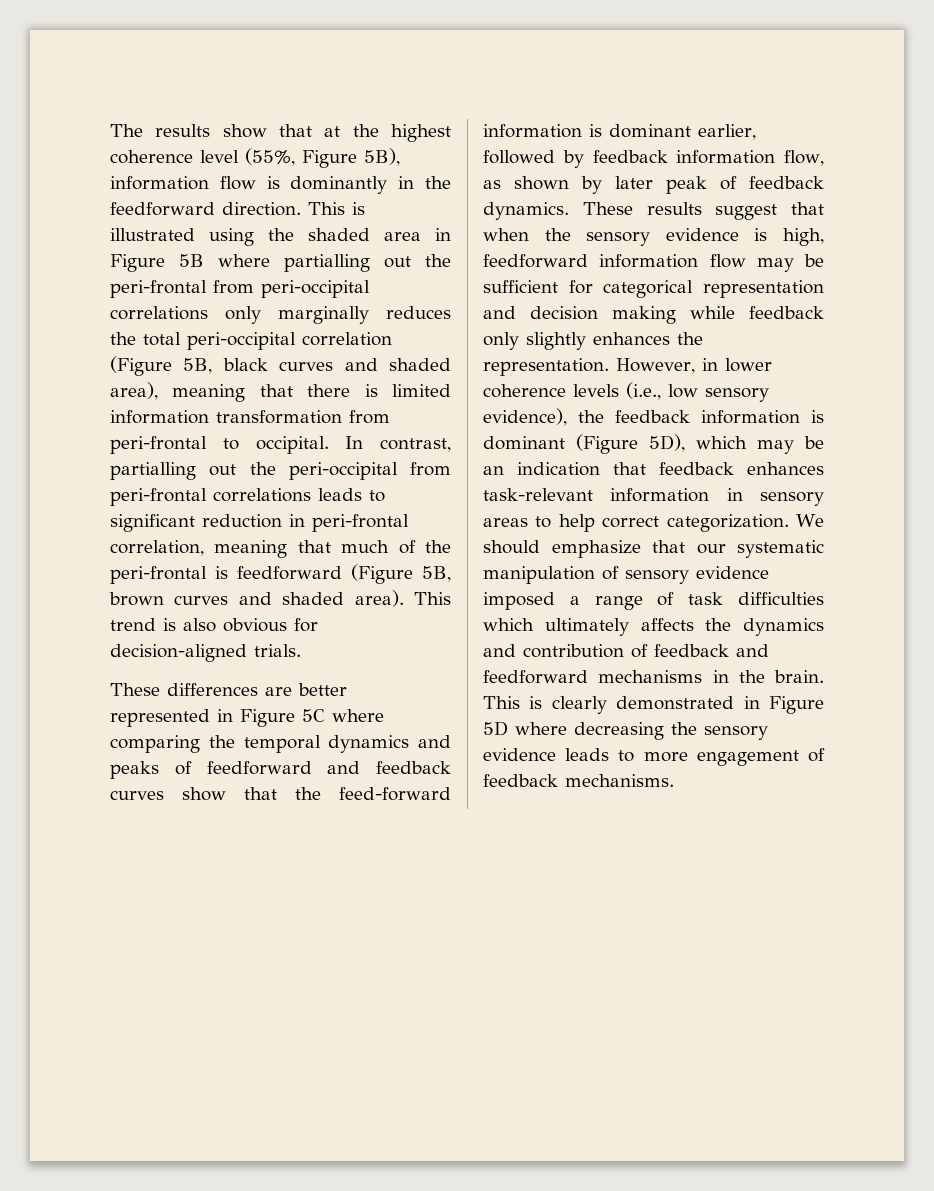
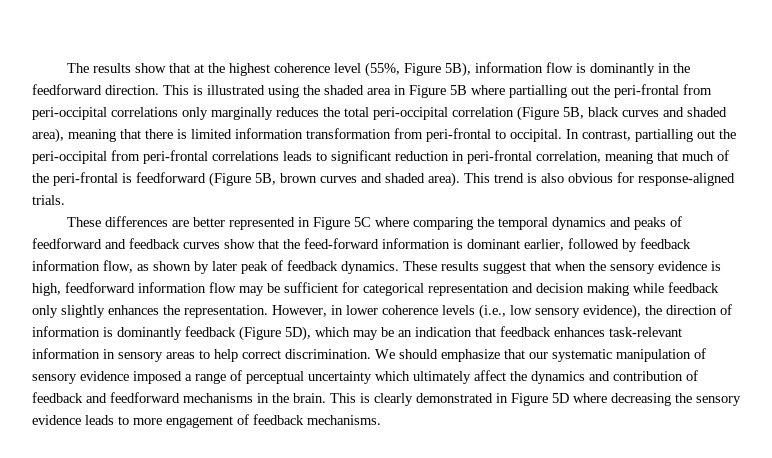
- This trend is also obvious for decision-aligned trials.
+ This trend is also obvious for response-aligned trials.
- However, in lower coherence levels (i.e., low sensory evidence), the feedback information is dominant (Figure 5D), which may be an indication that feedback enhances task-relevant information in sensory areas to help correct categorization.
+ However, in lower coherence levels (i.e., low sensory evidence), the direction of information is dominantly feedback (Figure 5D), which may be an indication that feedback enhances task-relevant information in sensory areas to help correct discrimination.
- We should emphasize that our systematic manipulation of sensory evidence imposed a range of task difficulties which ultimately affects the dynamics and contribution of feedback and feedforward mechanisms in the brain.
+ We should emphasize that our systematic manipulation of sensory evidence imposed a range of perceptual uncertainty which ultimately affect the dynamics and contribution of feedback and feedforward mechanisms in the brain.

